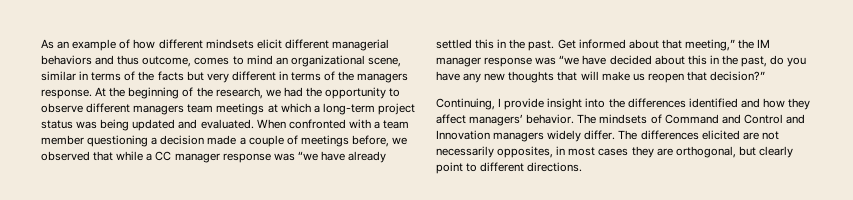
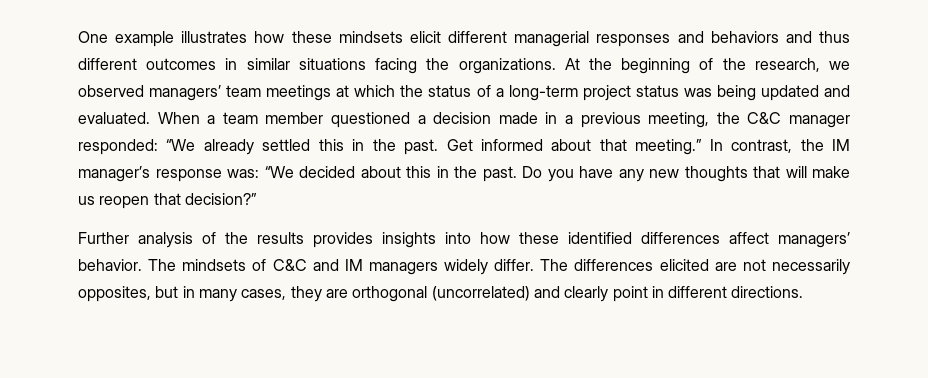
- As an example of how different mindsets elicit different managerial behaviors and thus outcome, comes to mind an organizational scene, similar in terms of the facts but very different in terms of the managers response.
+ One example illustrates how these mindsets elicit different managerial responses and behaviors and thus different outcomes in similar situations facing the organizations.
- At the beginning of the research, we had the opportunity to observe different managers team meetings at which a long-term project status was being updated and evaluated.
+ At the beginning of the research, we observed managers’ team meetings at which the status of a long-term project status was being updated and evaluated.
- When confronted with a team member questioning a decision made a couple of meetings before, we observed that while a CC manager response was “we have already settled this in the past.
+ When a team member questioned a decision made in a previous meeting, the C&C manager responded: “We already settled this in the past.
- Get informed about that meeting,” the IM manager response was “we have decided about this in the past, do you have any new thoughts that will make us reopen that decision?”
+ Get informed about that meeting.” In contrast, the IM manager’s response was: “We decided about this in the past. Do you have any new thoughts that will make us reopen that decision?”
- Continuing, I provide insight into the differences identified and how they affect managers’ behavior.
+ Further analysis of the results provides insights into how these identified differences affect managers’ behavior.
- The mindsets of Command and Control and Innovation managers widely differ.
+ The mindsets of C&C and IM managers widely differ.
- The differences elicited are not necessarily opposites, in most cases they are orthogonal, but clearly point to different directions.
+ The differences elicited are not necessarily opposites, but in many cases, they are orthogonal (uncorrelated) and clearly point in different directions.

